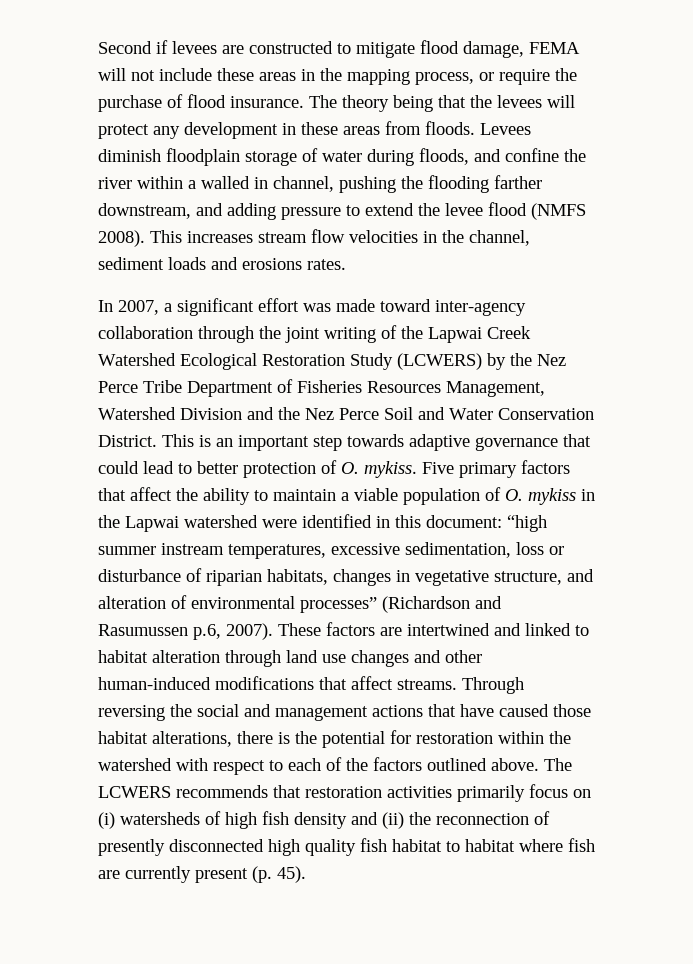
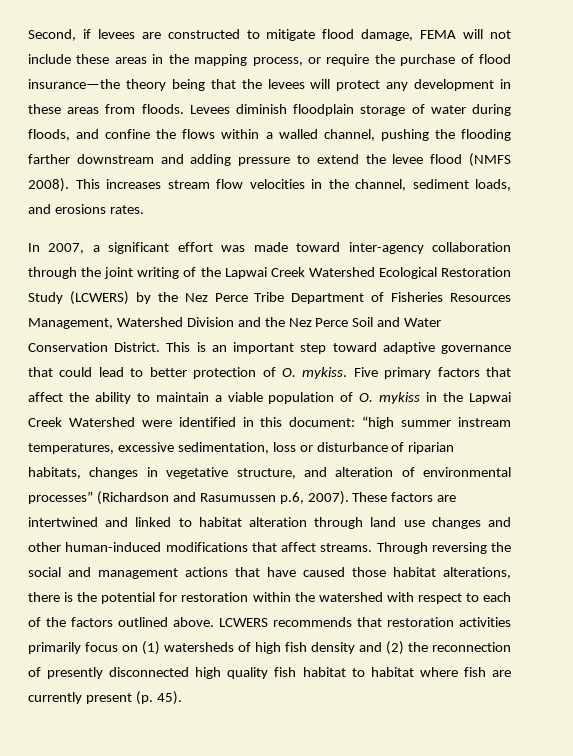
- Second if levees are constructed to mitigate flood damage, FEMA will not include these areas in the mapping process, or require the purchase of flood insurance. The theory being that the levees will protect any development in these areas from floods.
+ Second, if levees are constructed to mitigate flood damage, FEMA will not include these areas in the mapping process, or require the purchase of flood insurance—the theory being that the levees will protect any development in these areas from floods.
- Levees diminish floodplain storage of water during floods, and confine the river within a walled in channel, pushing the flooding farther downstream, and adding pressure to extend the levee flood (NMFS 2008).
+ Levees diminish floodplain storage of water during floods, and confine the flows within a walled channel, pushing the flooding farther downstream and adding pressure to extend the levee flood (NMFS 2008).
- This increases stream flow velocities in the channel, sediment loads and erosions rates.
+ This increases stream flow velocities in the channel, sediment loads, and erosions rates.
- This is an important step towards adaptive governance that could lead to better protection of O. mykiss.
+ This is an important step toward adaptive governance that could lead to better protection of O. mykiss.
- Five primary factors that affect the ability to maintain a viable population of O. mykiss in the Lapwai watershed were identified in this document: “high summer instream temperatures, excessive sedimentation, loss or disturbance of riparian habitats, changes in vegetative structure, and alteration of environmental processes” (Richardson and Rasumussen p.6, 2007).
+ Five primary factors that affect the ability to maintain a viable population of O. mykiss in the Lapwai Creek Watershed were identified in this document: “high summer instream temperatures, excessive sedimentation, loss or disturbance of riparian habitats, changes in vegetative structure, and alteration of environmental processes” (Richardson and Rasumussen p.6, 2007).
- The LCWERS recommends that restoration activities primarily focus on (i) watersheds of high fish density and (ii) the reconnection of presently disconnected high quality fish habitat to habitat where fish are currently present (p. 45).
+ LCWERS recommends that restoration activities primarily focus on (1) watersheds of high fish density and (2) the reconnection of presently disconnected high quality fish habitat to habitat where fish are currently present (p. 45).

